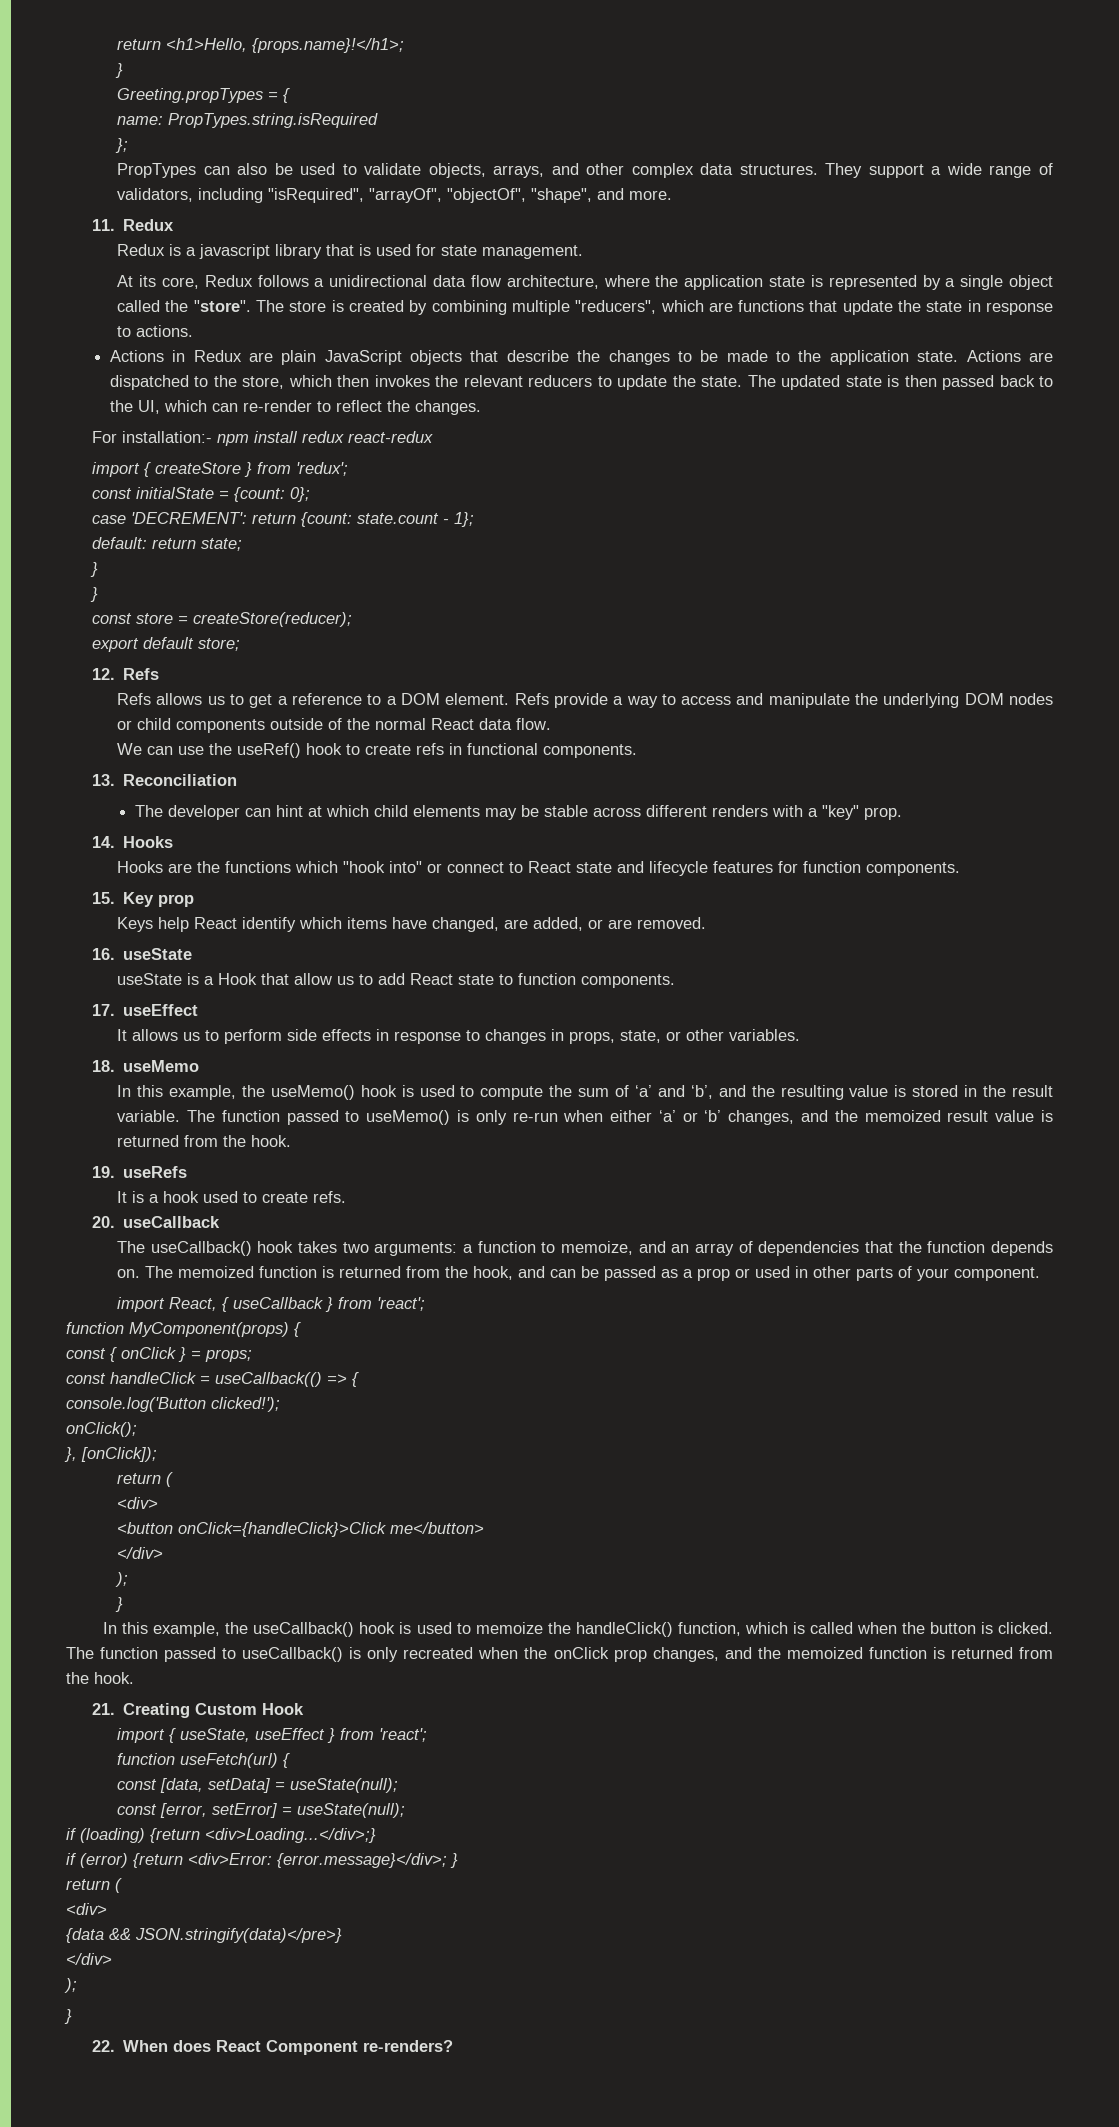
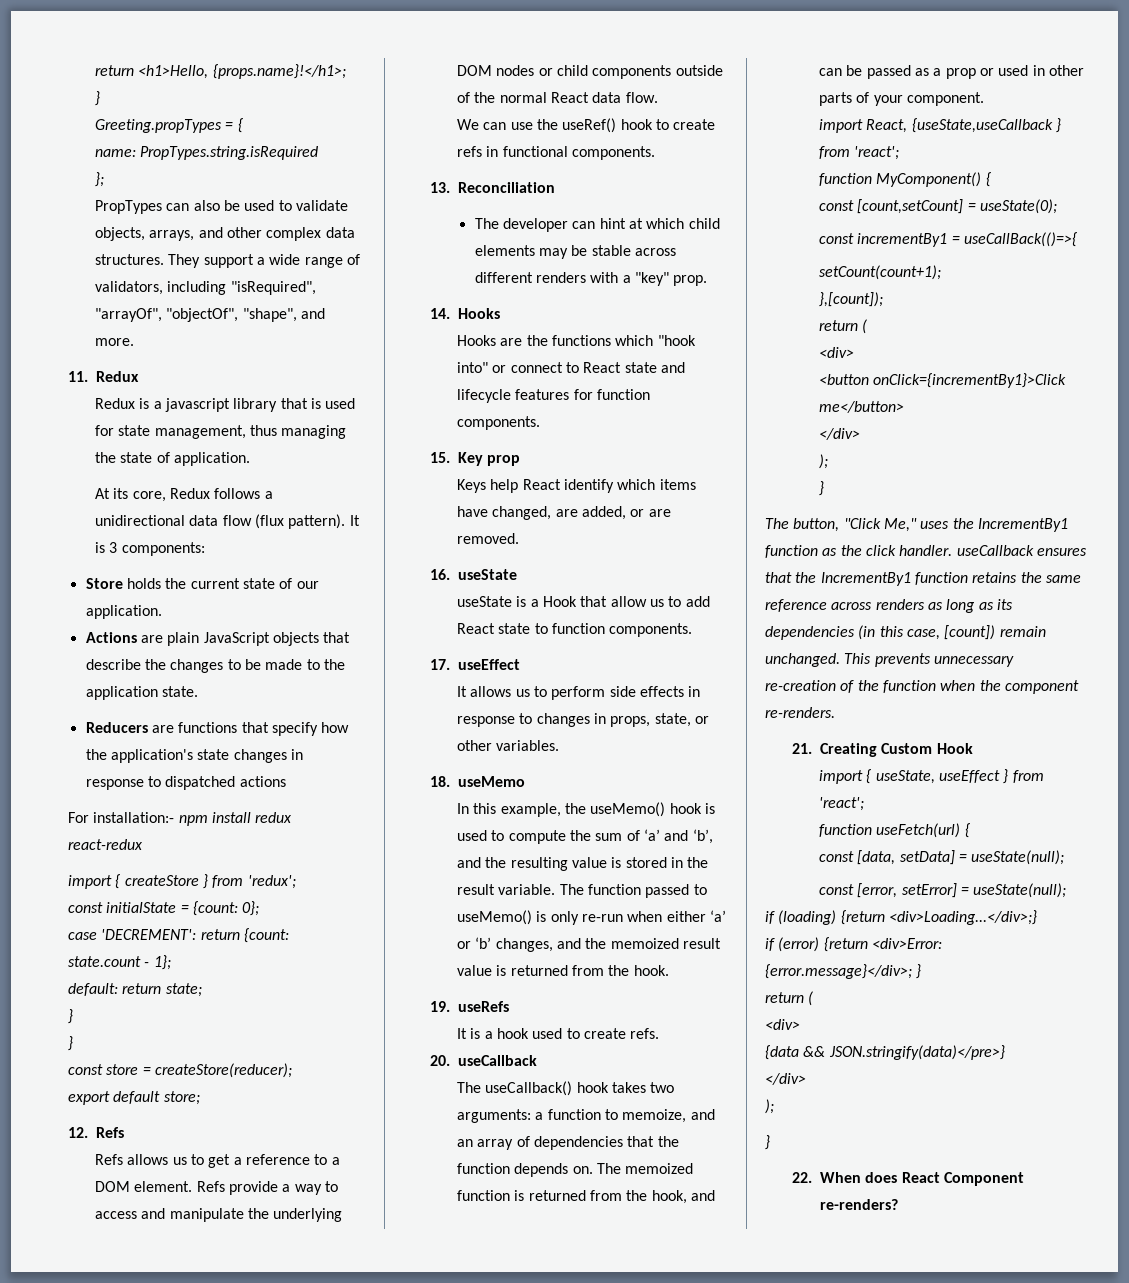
- Redux is a javascript library that is used for state management.
+ Redux is a javascript library that is used for state management, thus managing the state of application.
- At its core, Redux follows a unidirectional data flow architecture, where the application state is represented by a single object called the "store". The store is created by combining multiple "reducers", which are functions that update the state in response to actions.
- Actions in Redux are plain JavaScript objects that describe the changes to be made to the application state. Actions are dispatched to the store, which then invokes the relevant reducers to update the state. The updated state is then passed back to the UI, which can re-render to reflect the changes.
+ At its core, Redux follows a unidirectional data flow (flux pattern). It is 3 components:
+ Store holds the current state of our application.
+ Actions are plain JavaScript objects that describe the changes to be made to the application state.
+ Reducers are functions that specify how the application's state changes in response to dispatched actions
- import React, { useCallback } from 'react';
- function MyComponent(props) {
- const { onClick } = props;
- const handleClick = useCallback(() => {
- console.log('Button clicked!');
- onClick();
- }, [onClick]);
+ import React, {useState,useCallback } from 'react';
+ function MyComponent() {
+ const [count,setCount] = useState(0);
+ const incrementBy1 = useCallBack(()=>{
+ setCount(count+1);
+ },[count]);
- <button onClick={handleClick}>Click me</button>
+ <button onClick={incrementBy1}>Click me</button>
- In this example, the useCallback() hook is used to memoize the handleClick() function, which is called when the button is clicked. The function passed to useCallback() is only recreated when the onClick prop changes, and the memoized function is returned from the hook.
+ The button, "Click Me," uses the IncrementBy1 function as the click handler. useCallback ensures that the IncrementBy1 function retains the same reference across renders as long as its dependencies (in this case, [count]) remain unchanged. This prevents unnecessary re-creation of the function when the component re-renders.

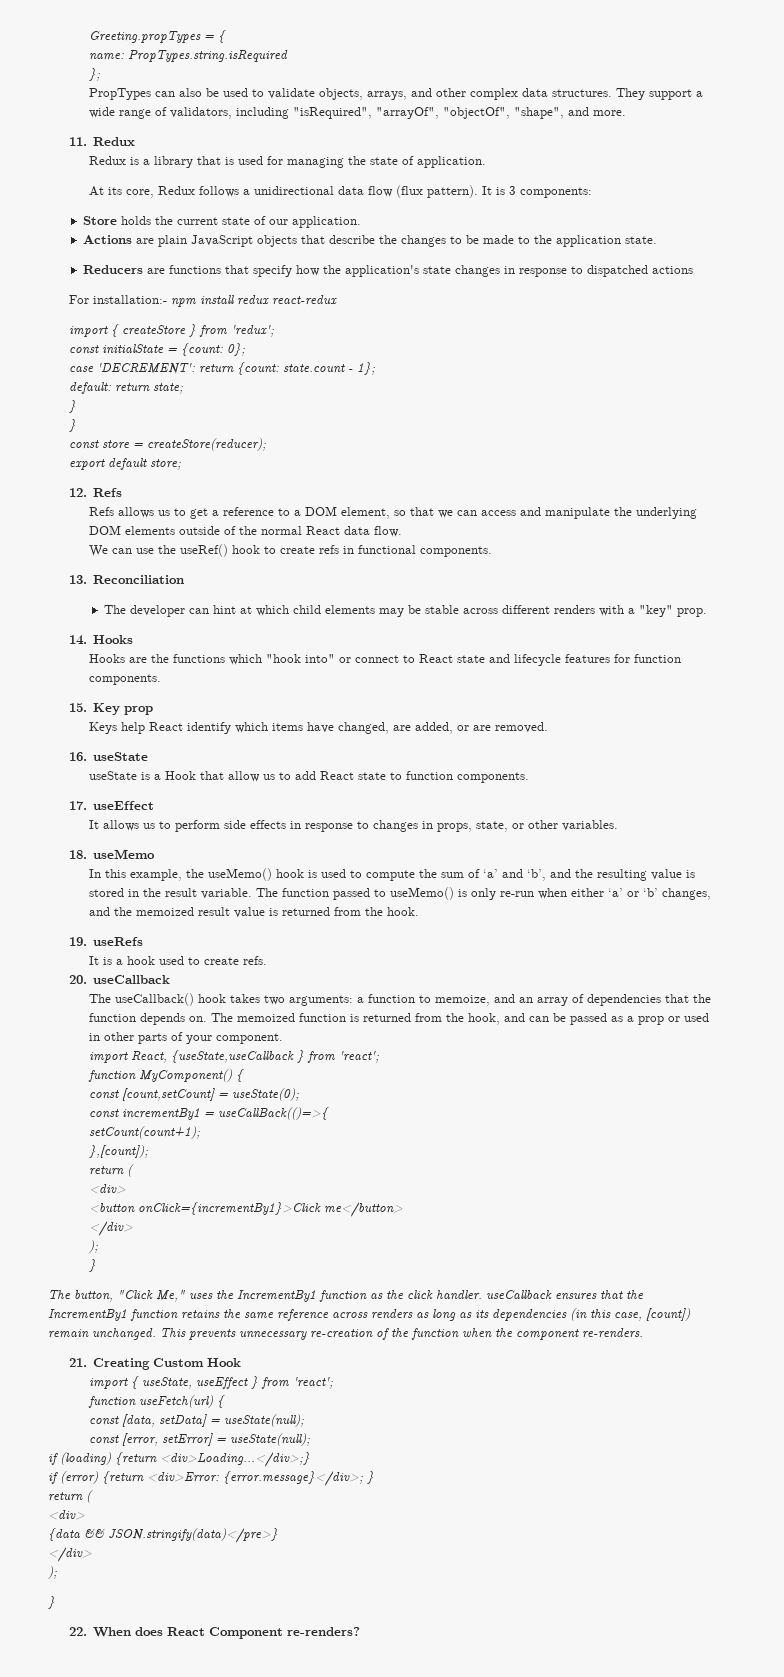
- return <h1>Hello, {props.name}!</h1>;
- }
- Redux is a javascript library that is used for state management, thus managing the state of application.
+ Redux is a library that is used for managing the state of application.
- Refs allows us to get a reference to a DOM element. Refs provide a way to access and manipulate the underlying DOM nodes or child components outside of the normal React data flow.
+ Refs allows us to get a reference to a DOM element, so that we can access and manipulate the underlying DOM elements outside of the normal React data flow.

